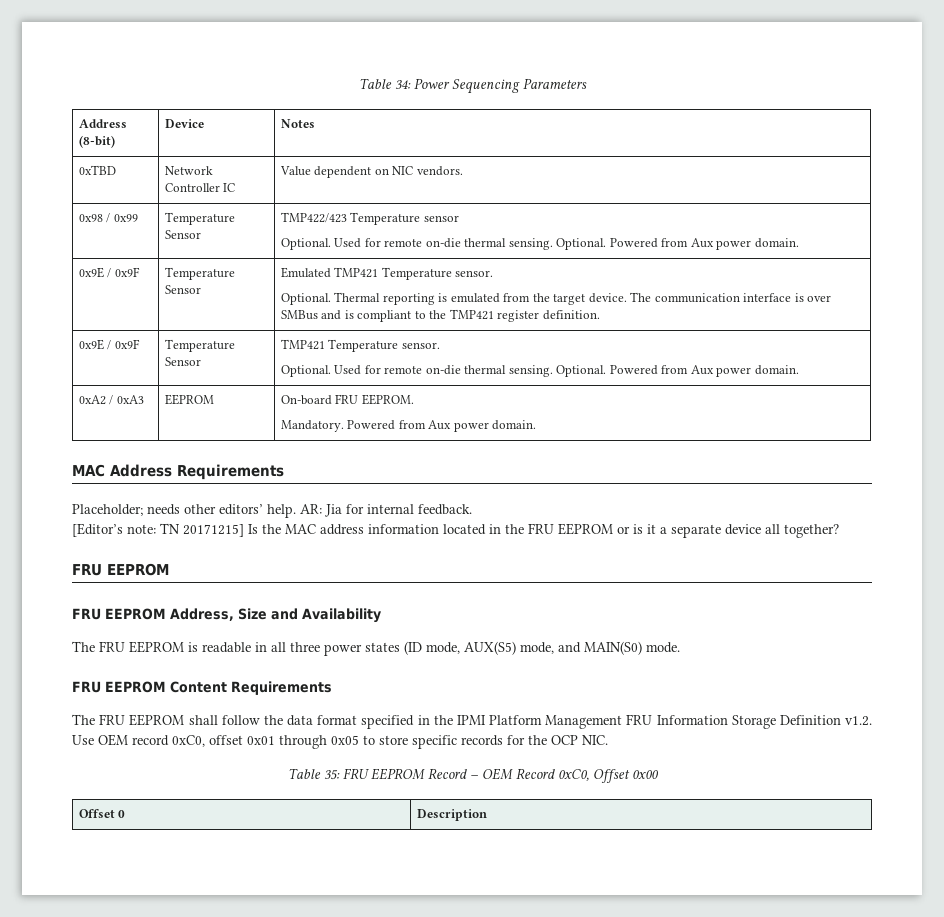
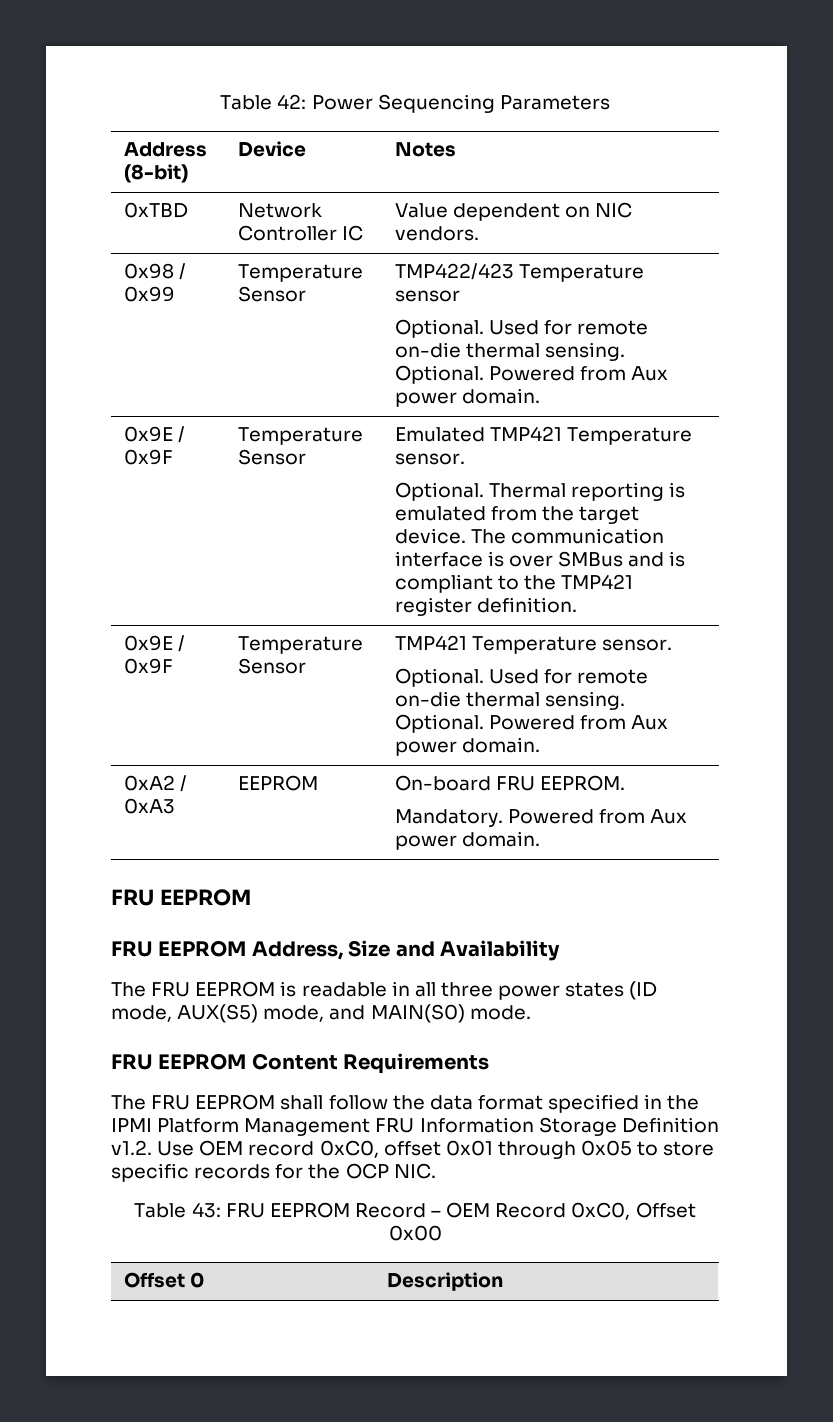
- Table 34: Power Sequencing Parameters
+ Table 42: Power Sequencing Parameters
- MAC Address Requirements
- Placeholder; needs other editors’ help. AR: Jia for internal feedback.
- [Editor’s note: TN 20171215] Is the MAC address information located in the FRU EEPROM or is it a separate device all together?
- Table 35: FRU EEPROM Record – OEM Record 0xC0, Offset 0x00
+ Table 43: FRU EEPROM Record – OEM Record 0xC0, Offset 0x00

